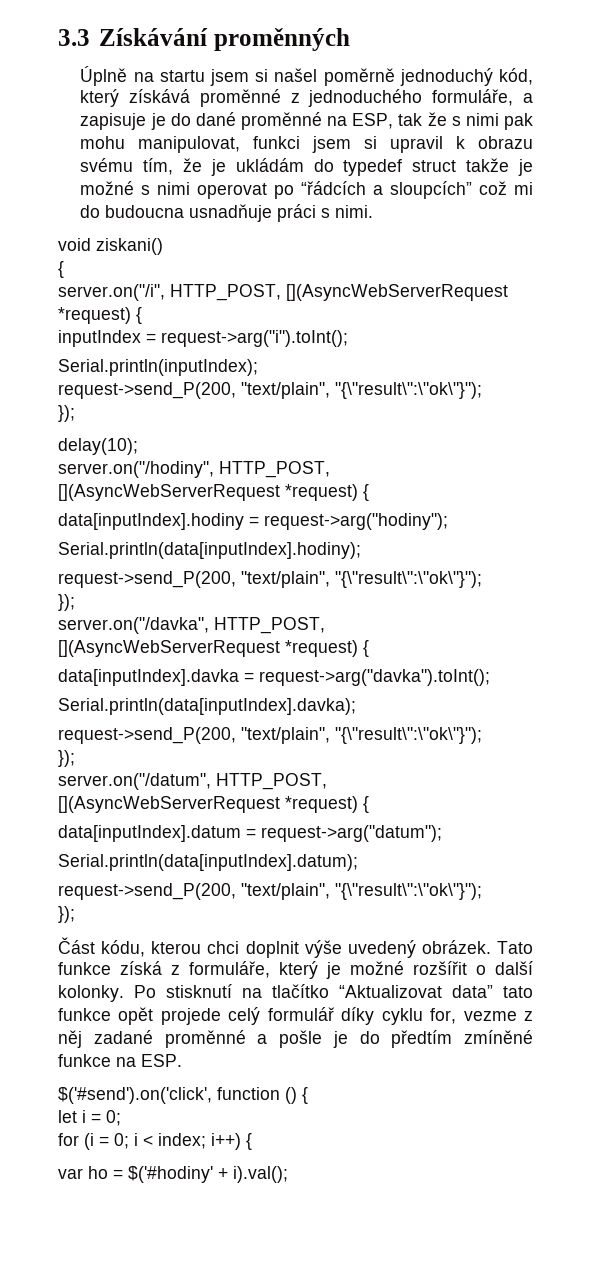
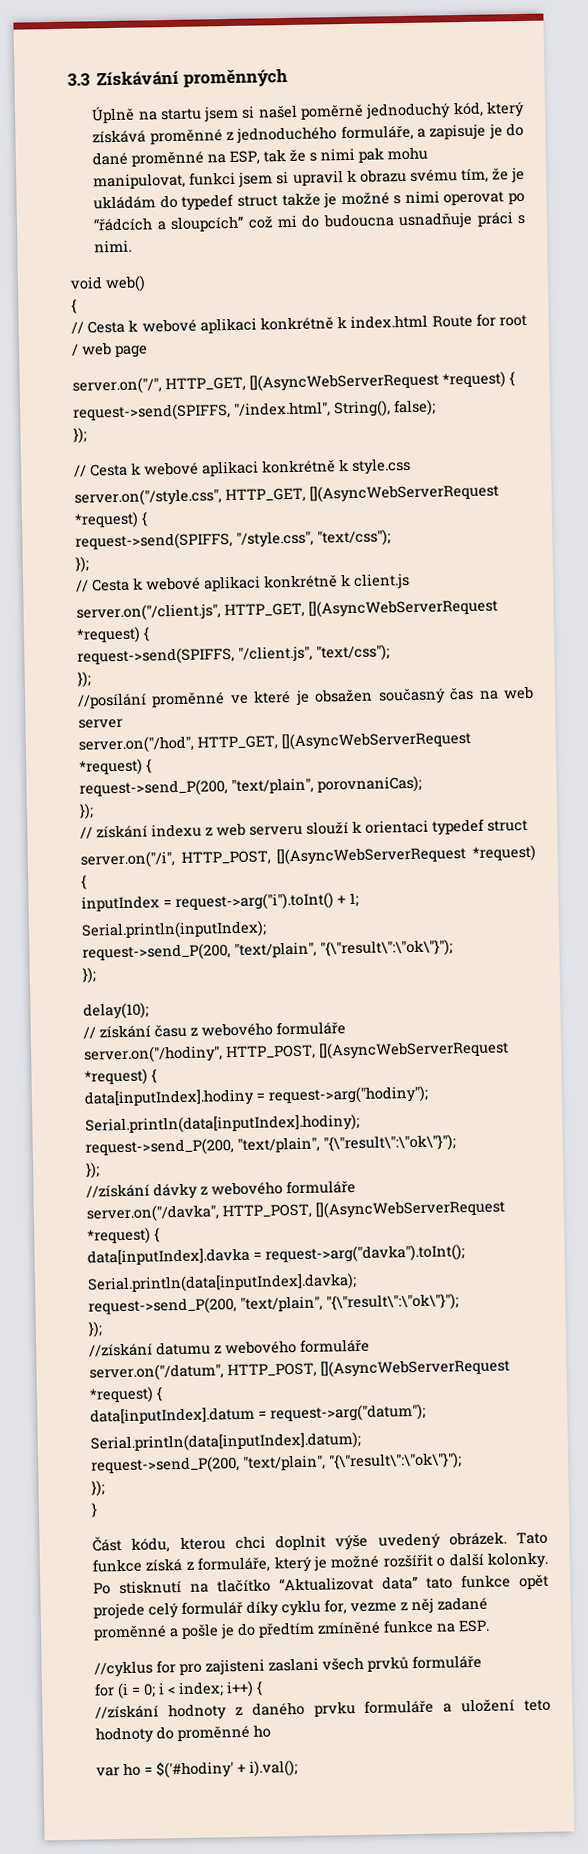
- void ziskani()
+ void web()
  {
+ // Cesta k webové aplikaci konkrétně k index.html Route for root / web page
+ server.on("/", HTTP_GET, [](AsyncWebServerRequest *request) {
+ request->send(SPIFFS, "/index.html", String(), false);
+ });
+ // Cesta k webové aplikaci konkrétně k style.css
+ server.on("/style.css", HTTP_GET, [](AsyncWebServerRequest *request) {
+ request->send(SPIFFS, "/style.css", "text/css");
+ });
+ // Cesta k webové aplikaci konkrétně k client.js
+ server.on("/client.js", HTTP_GET, [](AsyncWebServerRequest *request) {
+ request->send(SPIFFS, "/client.js", "text/css");
+ });
+ //posílání proměnné ve které je obsažen současný čas na web server
+ server.on("/hod", HTTP_GET, [](AsyncWebServerRequest *request) {
+ request->send_P(200, "text/plain", porovnaniCas);
+ });
+ // získání indexu z web serveru slouží k orientaci typedef struct
- inputIndex = request->arg("i").toInt();
+ inputIndex = request->arg("i").toInt() + 1;
+ // získání času z webového formuláře
+ //získání dávky z webového formuláře
+ //získání datumu z webového formuláře
+ }
- $('#send').on('click', function () {
- let i = 0;
+ //cyklus for pro zajisteni zaslani všech prvků formuláře
+ //získání hodnoty z daného prvku formuláře a uložení teto hodnoty do proměnné ho

